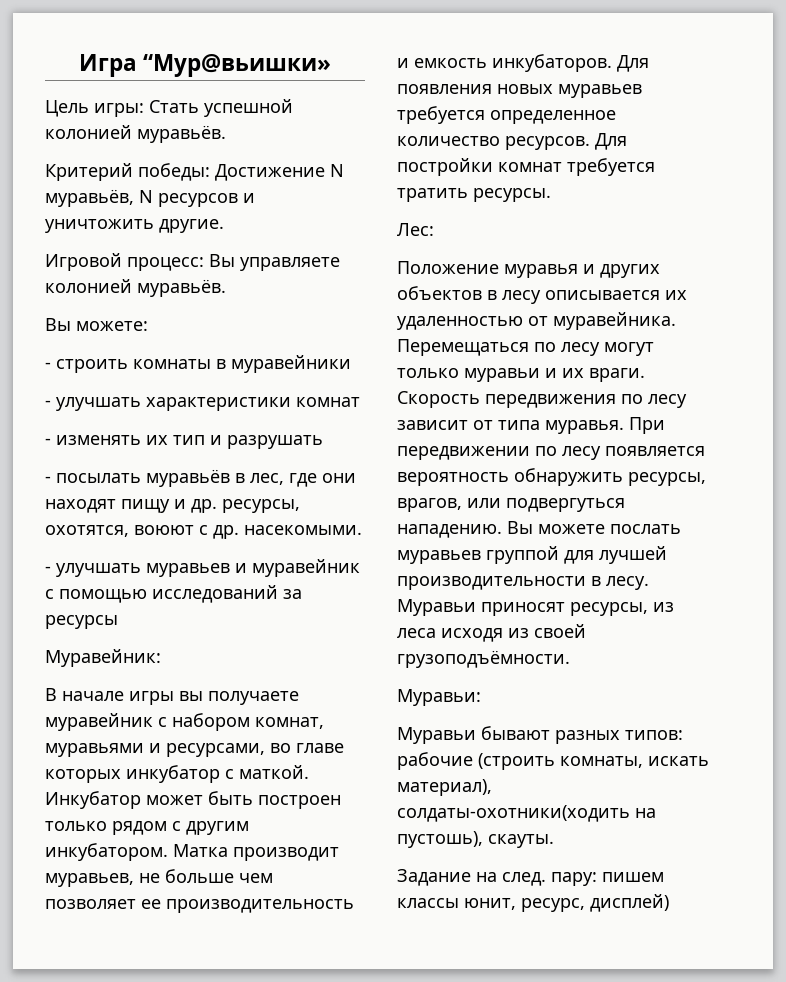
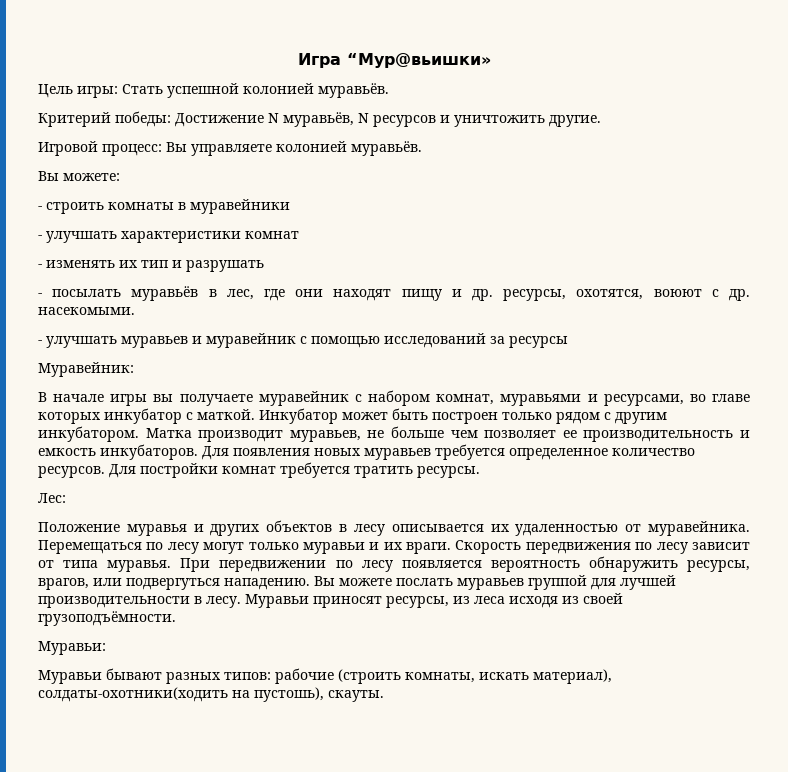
- Задание на след. пару: пишем классы юнит, ресурс, дисплей)

